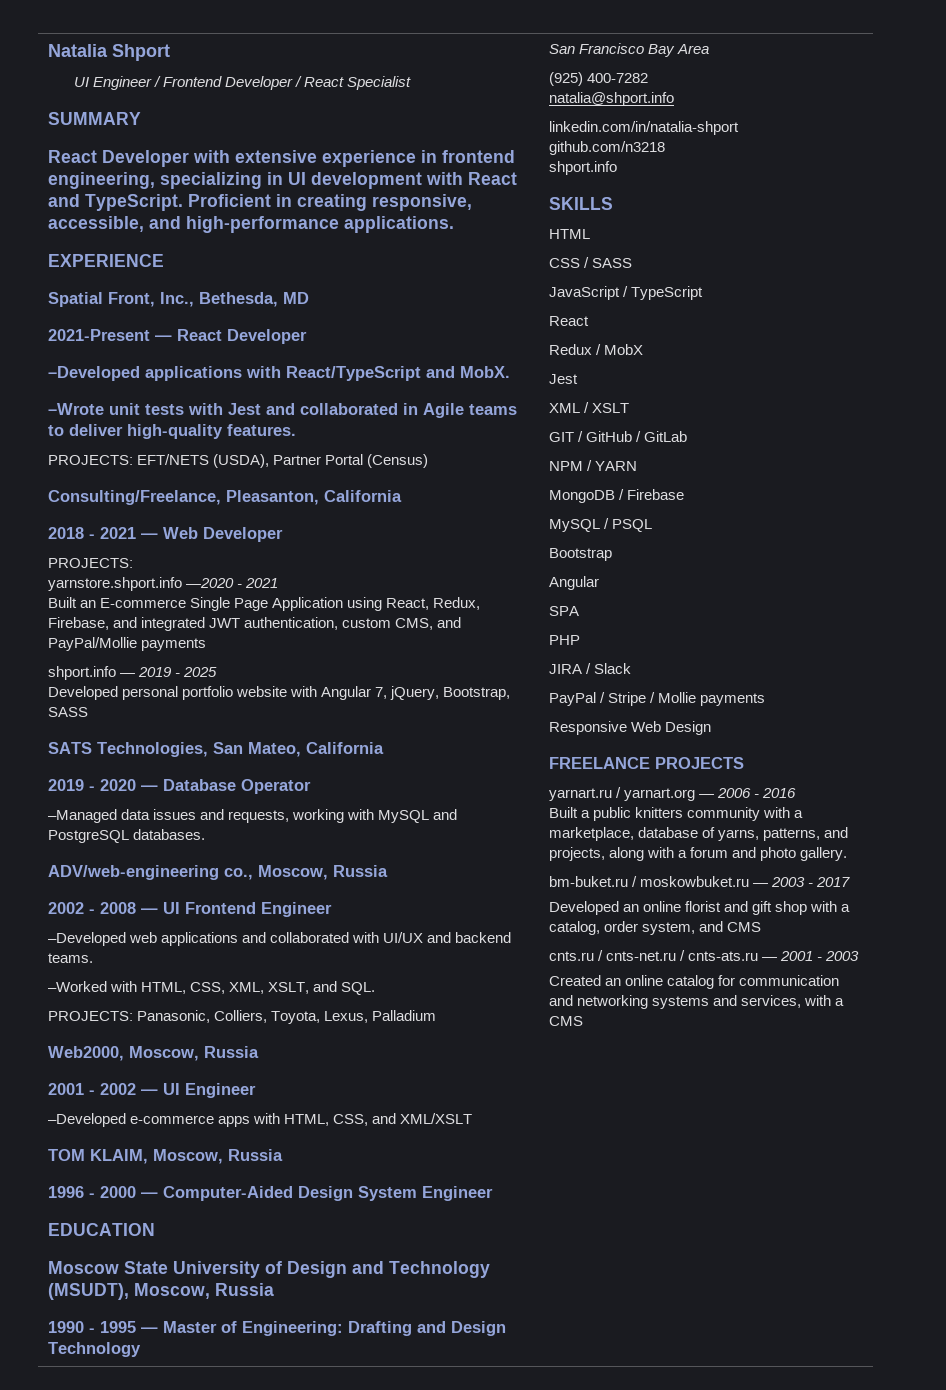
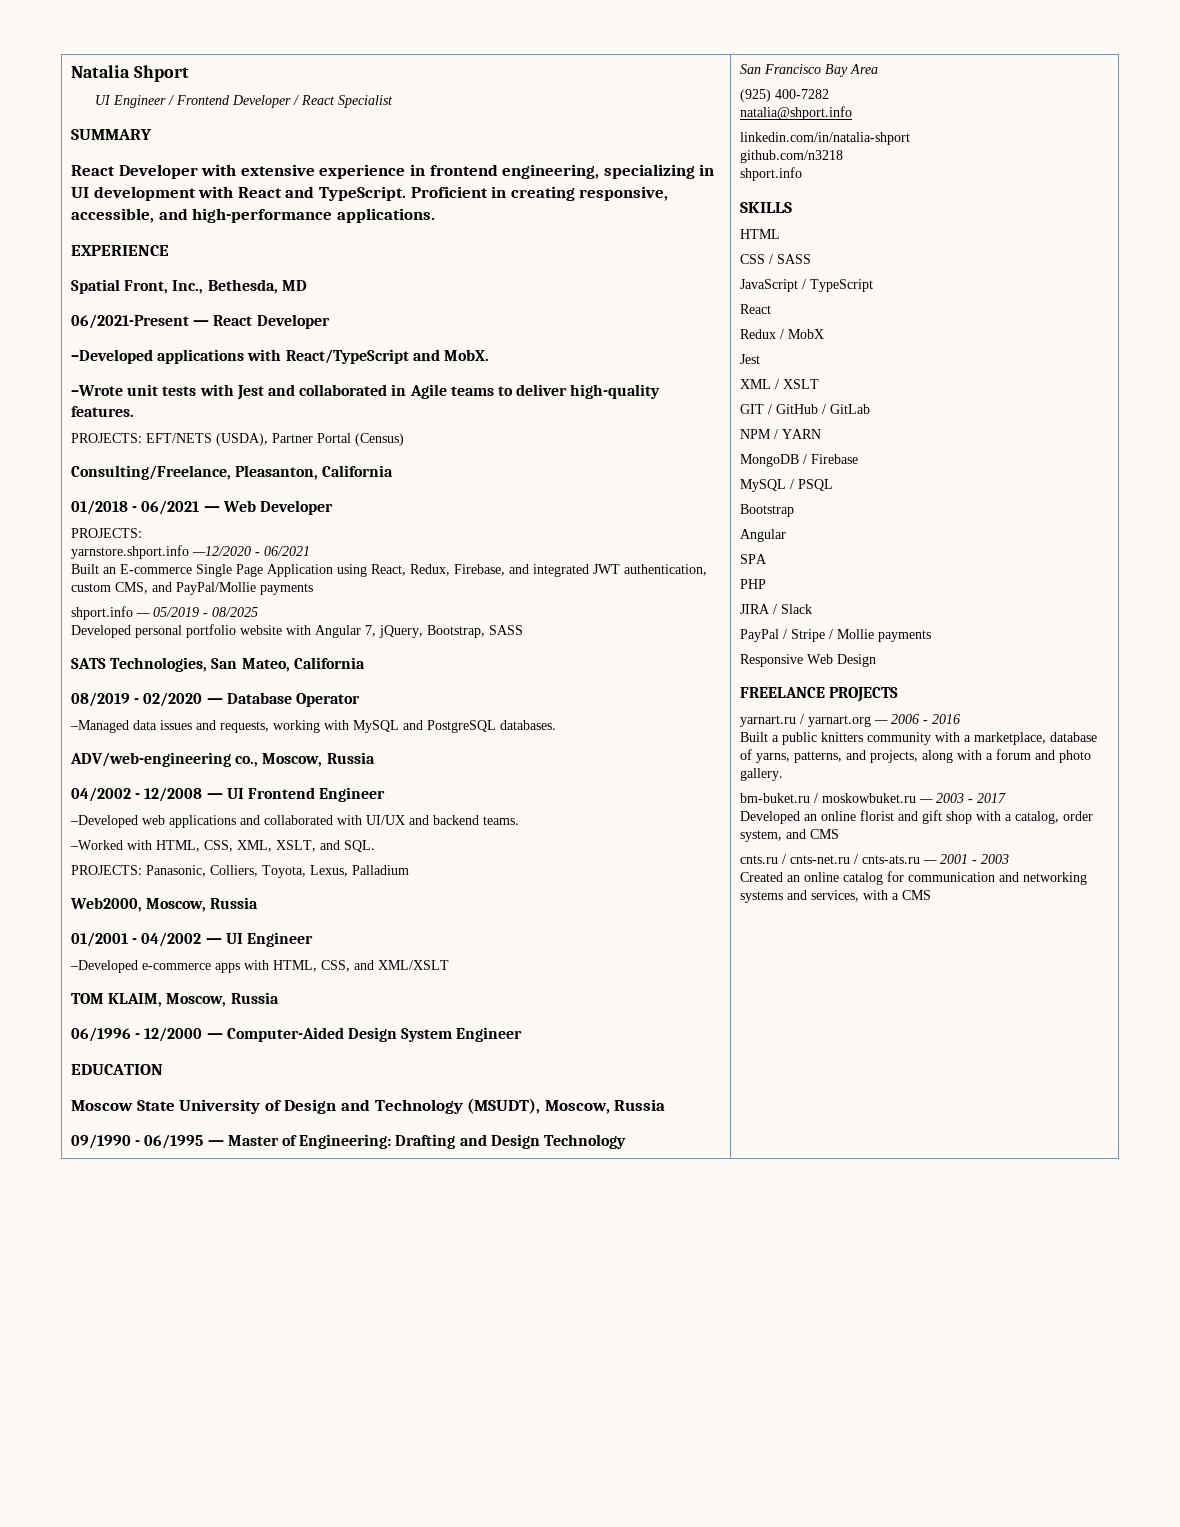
- 2021-Present — React Developer
+ 06/2021-Present — React Developer
- 2018 - 2021 — Web Developer
+ 01/2018 - 06/2021 — Web Developer
- yarnstore.shport.info —2020 - 2021
+ yarnstore.shport.info —12/2020 - 06/2021
- shport.info — 2019 - 2025
+ shport.info — 05/2019 - 08/2025
- 2019 - 2020 — Database Operator
+ 08/2019 - 02/2020 — Database Operator
- 2002 - 2008 — UI Frontend Engineer
+ 04/2002 - 12/2008 — UI Frontend Engineer
- 2001 - 2002 — UI Engineer
+ 01/2001 - 04/2002 — UI Engineer
- 1996 - 2000 — Computer-Aided Design System Engineer
+ 06/1996 - 12/2000 — Computer-Aided Design System Engineer
- 1990 - 1995 — Master of Engineering: Drafting and Design Technology
+ 09/1990 - 06/1995 — Master of Engineering: Drafting and Design Technology

